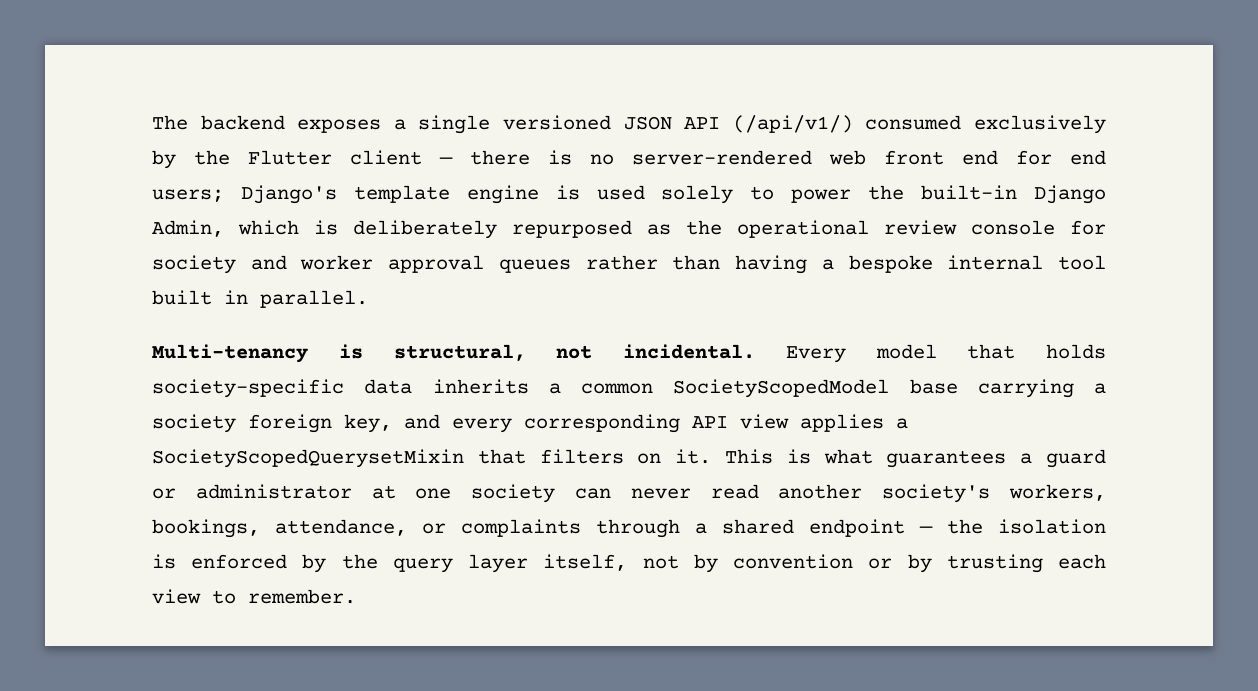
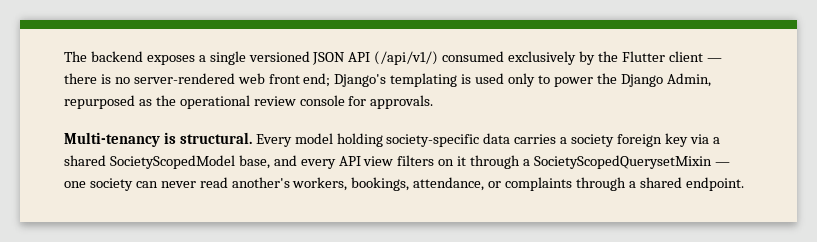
- The backend exposes a single versioned JSON API (/api/v1/) consumed exclusively by the Flutter client — there is no server-rendered web front end for end users; Django's template engine is used solely to power the built-in Django Admin, which is deliberately repurposed as the operational review console for society and worker approval queues rather than having a bespoke internal tool built in parallel.
- Multi-tenancy is structural, not incidental. Every model that holds society-specific data inherits a common SocietyScopedModel base carrying a society foreign key, and every corresponding API view applies a SocietyScopedQuerysetMixin that filters on it. This is what guarantees a guard or administrator at one society can never read another society's workers, bookings, attendance, or complaints through a shared endpoint — the isolation is enforced by the query layer itself, not by convention or by trusting each view to remember.
+ The backend exposes a single versioned JSON API (/api/v1/) consumed exclusively by the Flutter client — there is no server-rendered web front end; Django's templating is used only to power the Django Admin, repurposed as the operational review console for approvals.
+ Multi-tenancy is structural. Every model holding society-specific data carries a society foreign key via a shared SocietyScopedModel base, and every API view filters on it through a SocietyScopedQuerysetMixin — one society can never read another's workers, bookings, attendance, or complaints through a shared endpoint.

